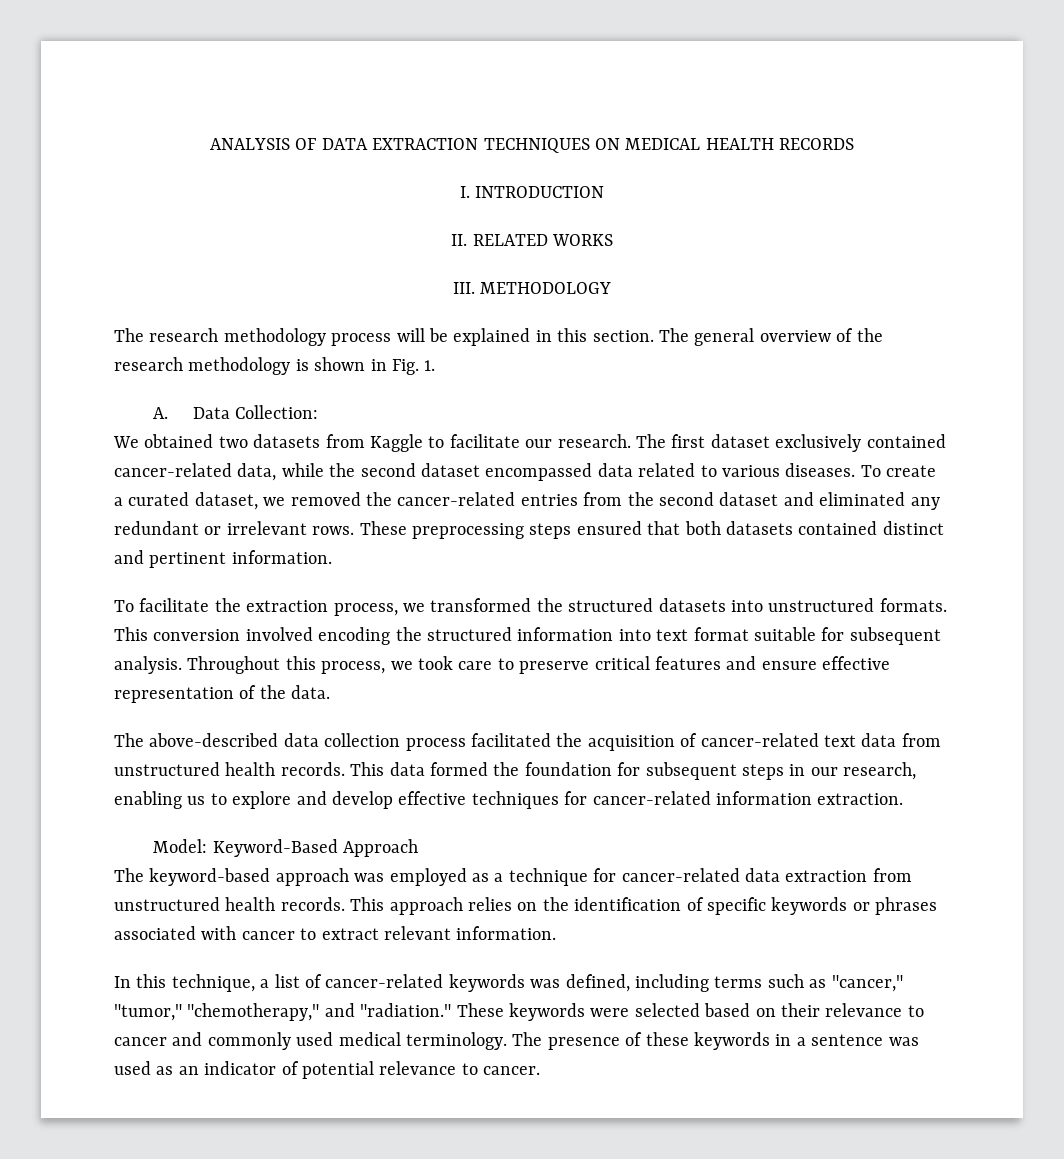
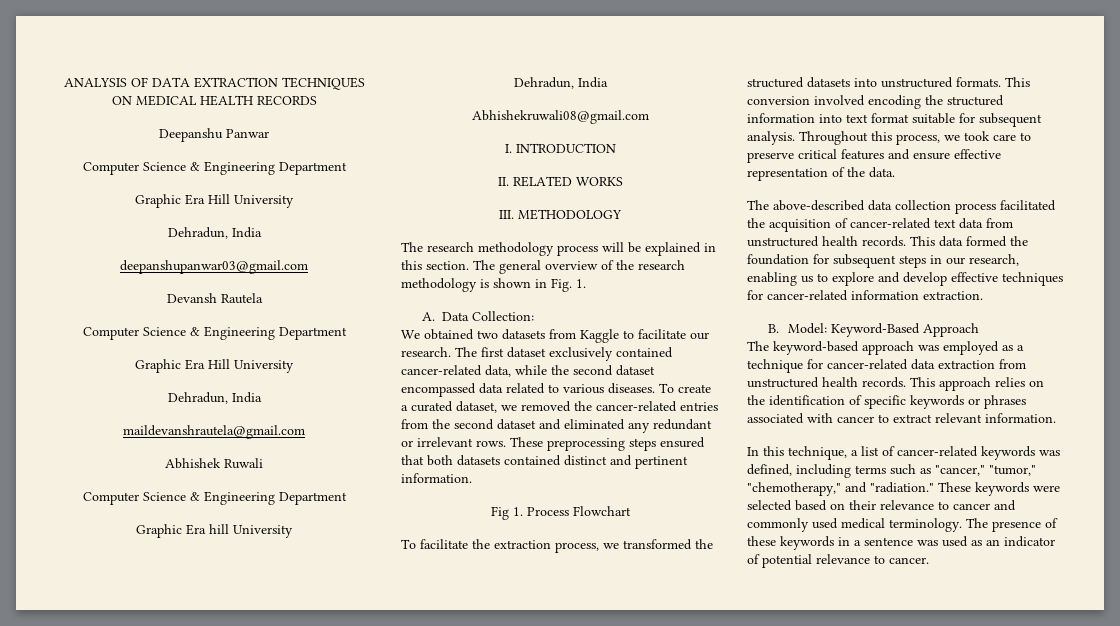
+ Deepanshu Panwar
+ Computer Science & Engineering Department
+ Graphic Era Hill University
+ Dehradun, India
+ deepanshupanwar03@gmail.com
+ Devansh Rautela
+ Computer Science & Engineering Department
+ Graphic Era Hill University
+ Dehradun, India
+ maildevanshrautela@gmail.com
+ Abhishek Ruwali
+ Computer Science & Engineering Department
+ Graphic Era hill University
+ Dehradun, India
+ Abhishekruwali08@gmail.com
+ Fig 1. Process Flowchart
- Model: Keyword-Based Approach
+ B. Model: Keyword-Based Approach

